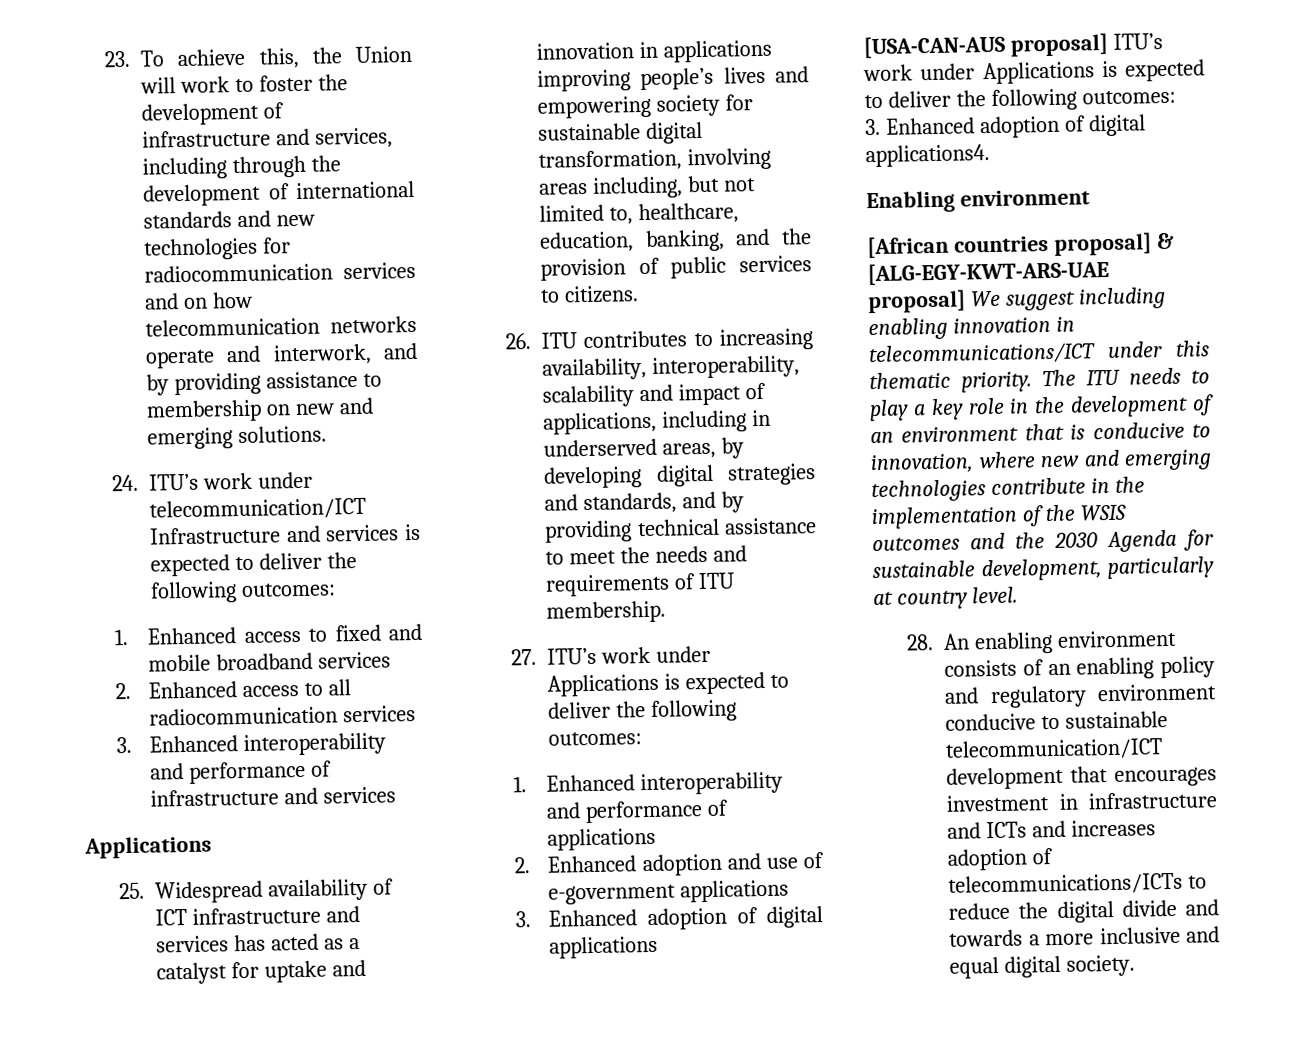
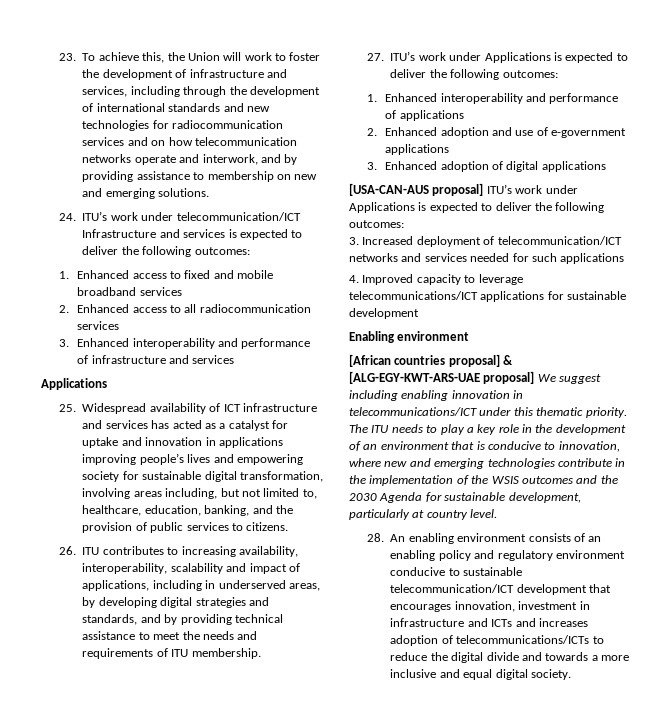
- 3. Enhanced adoption of digital applications4.
+ 3. Increased deployment of telecommunication/ICT networks and services needed for such applications
+ 4. Improved capacity to leverage telecommunications/ICT applications for sustainable development
- 28. An enabling environment consists of an enabling policy and regulatory environment conducive to sustainable telecommunication/ICT development that encourages investment in infrastructure and ICTs and increases adoption of telecommunications/ICTs to reduce the digital divide and towards a more inclusive and equal digital society.
+ 28. An enabling environment consists of an enabling policy and regulatory environment conducive to sustainable telecommunication/ICT development that encourages innovation, investment in infrastructure and ICTs and increases adoption of telecommunications/ICTs to reduce the digital divide and towards a more inclusive and equal digital society.

